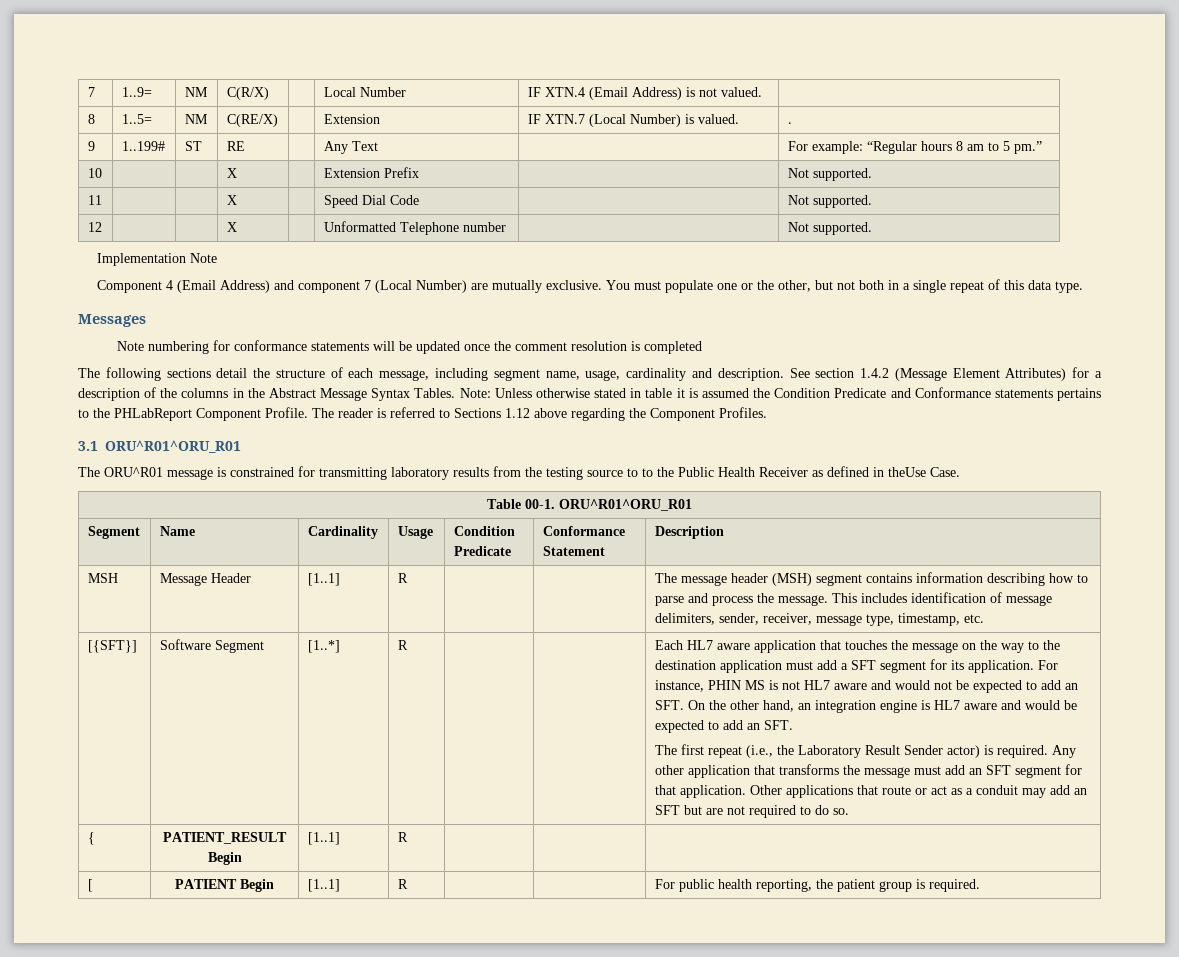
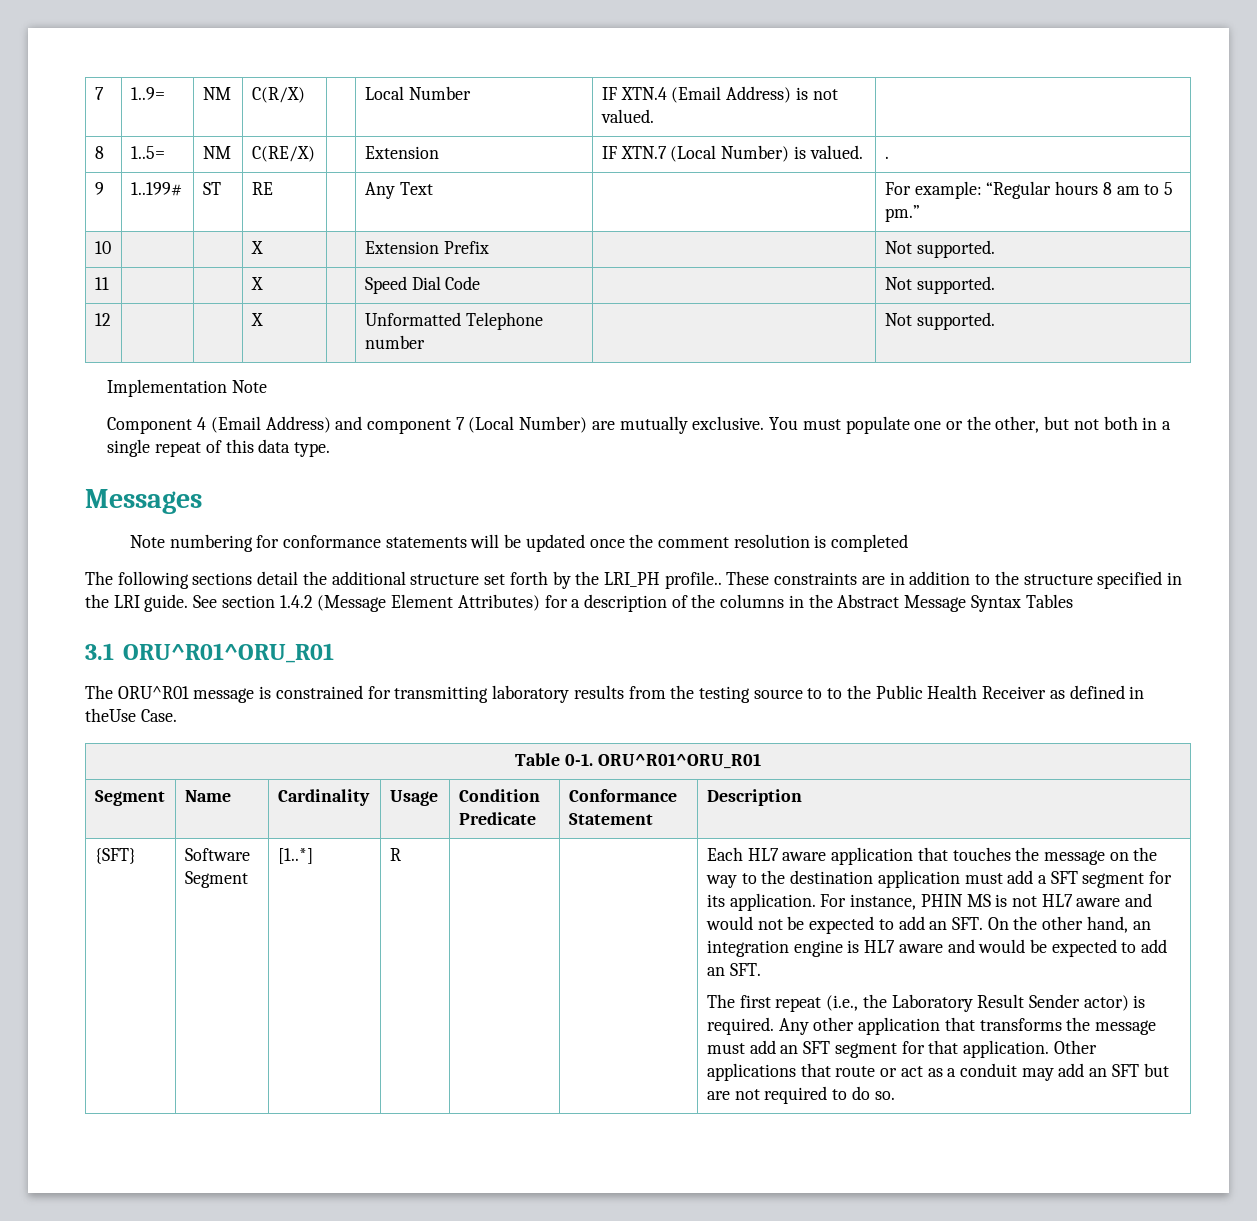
- The following sections detail the structure of each message, including segment name, usage, cardinality and description.
+ The following sections detail the additional structure set forth by the LRI_PH profile.. These constraints are in addition to the structure specified in the LRI guide.
- See section 1.4.2 (Message Element Attributes) for a description of the columns in the Abstract Message Syntax Tables. Note: Unless otherwise stated in table it is assumed the Condition Predicate and Conformance statements pertains to the PHLabReport Component Profile. The reader is referred to Sections 1.12 above regarding the Component Profiles.
+ See section 1.4.2 (Message Element Attributes) for a description of the columns in the Abstract Message Syntax Tables
- Table 00-1. ORU^R01^ORU_R01
+ Table 0-1. ORU^R01^ORU_R01
- MSH | Message Header | [1..1] | R | | | The message header (MSH) segment contains information describing how to parse and process the message. This includes identification of message delimiters, sender, receiver, message type, timestamp, etc.
- [{SFT}]
+ {SFT}
- { | PATIENT_RESULT Begin | [1..1] | R | | |
- [ | PATIENT Begin | [1..1] | R | | | For public health reporting, the patient group is required.

